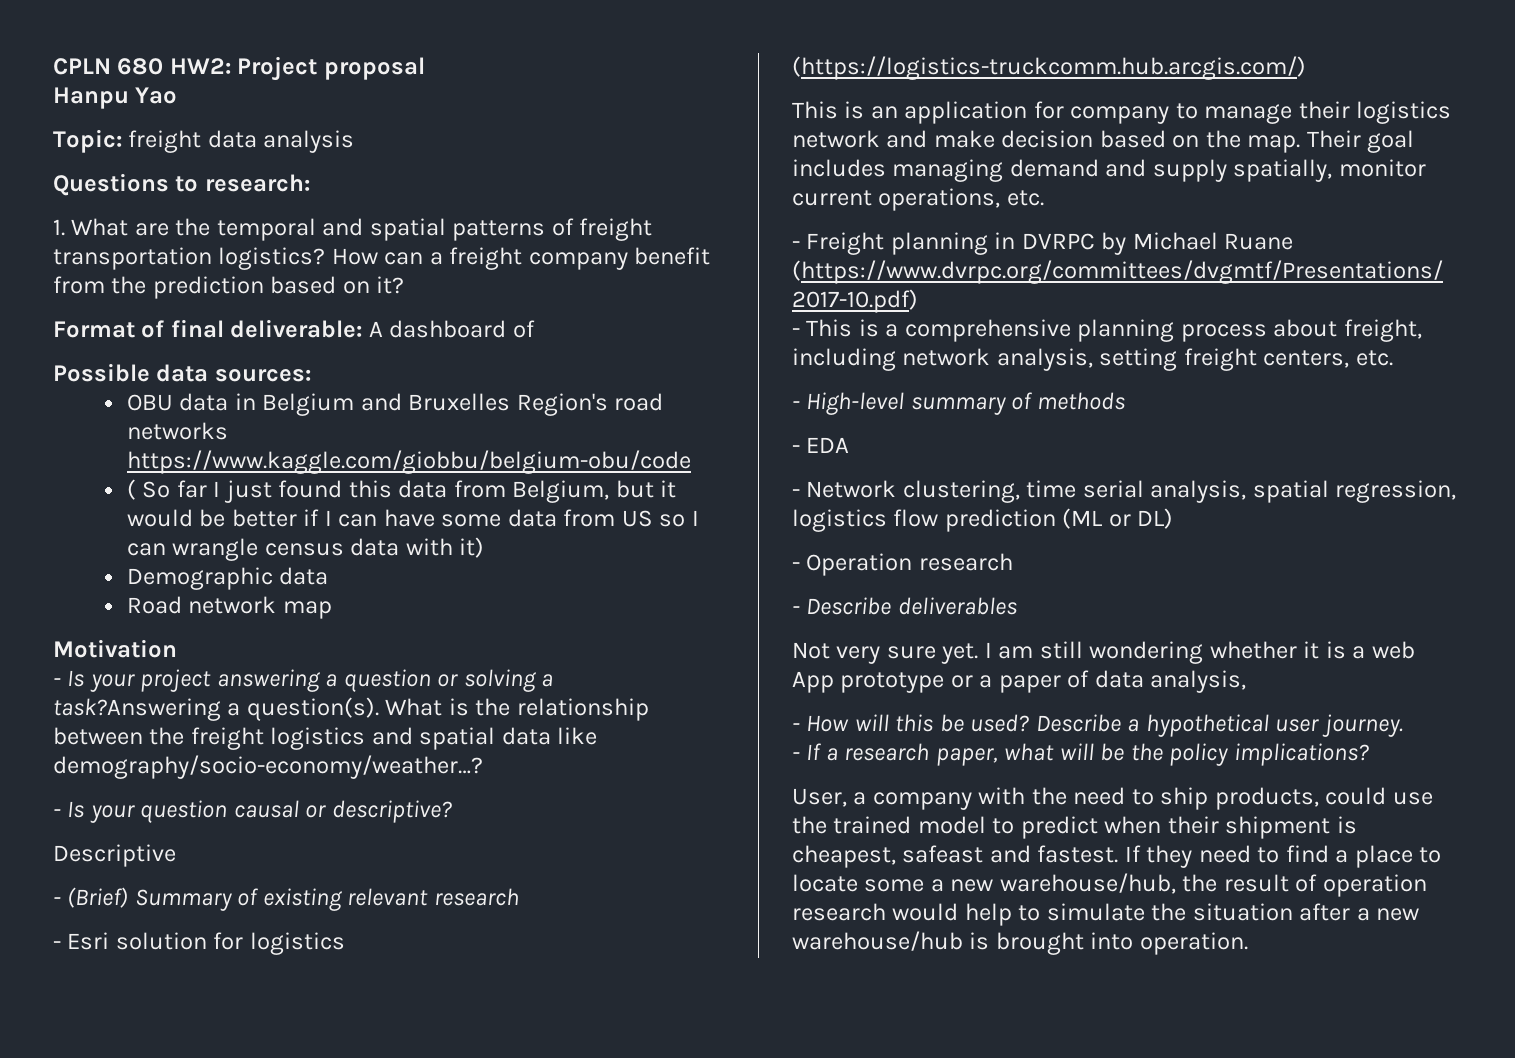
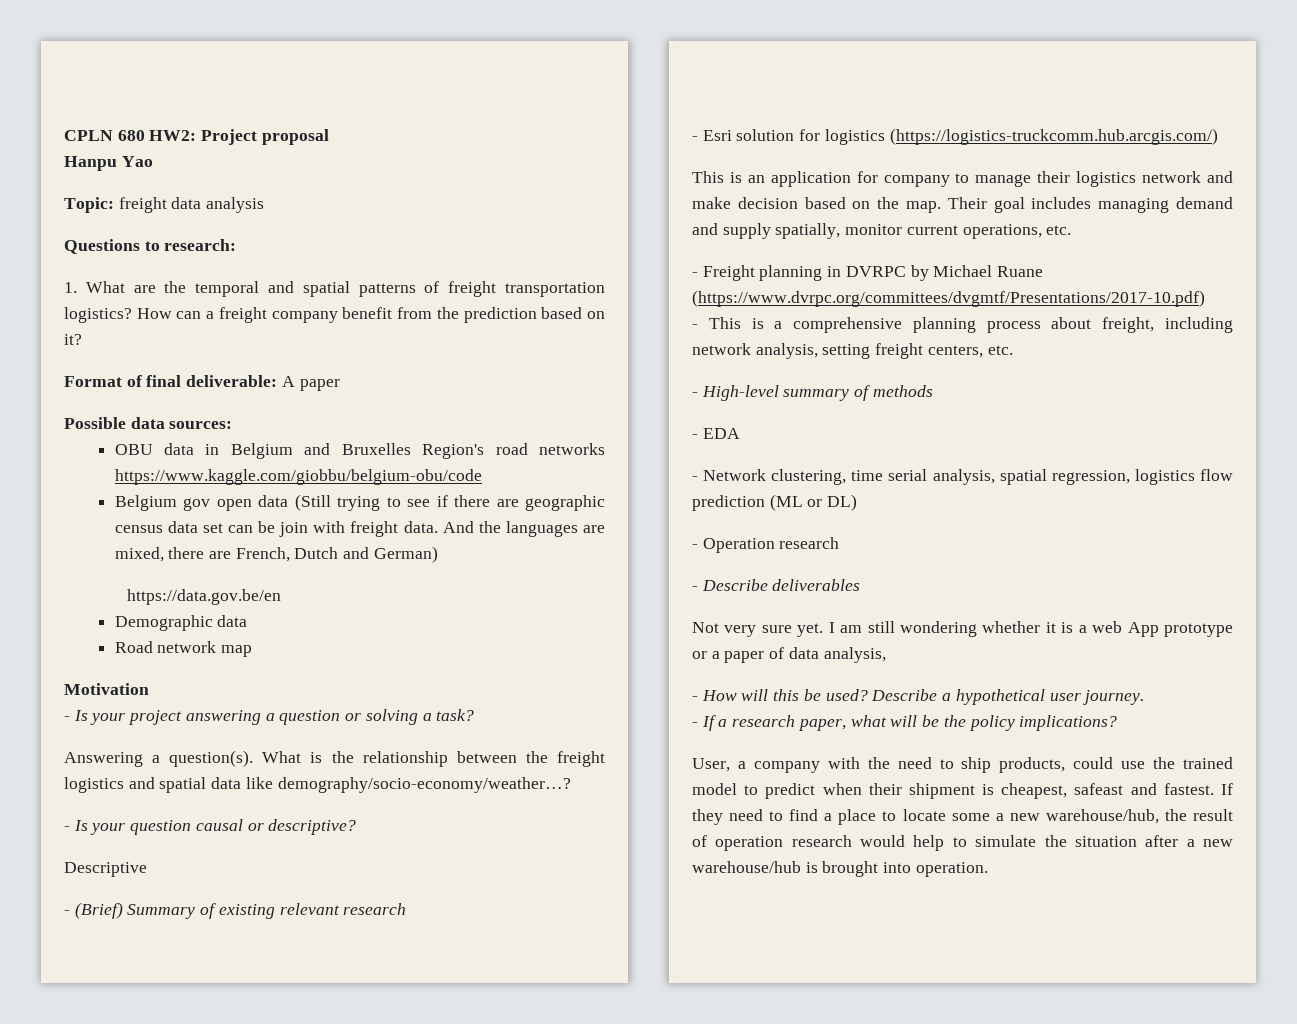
- Format of final deliverable: A dashboard of
+ Format of final deliverable: A paper
- ( So far I just found this data from Belgium, but it would be better if I can have some data from US so I can wrangle census data with it)
+ Belgium gov open data (Still trying to see if there are geographic census data set can be join with freight data. And the languages are mixed, there are French, Dutch and German)
+ https://data.gov.be/en
- - Is your project answering a question or solving a task?Answering a question(s).
+ - Is your project answering a question or solving a task?
+ Answering a question(s).

